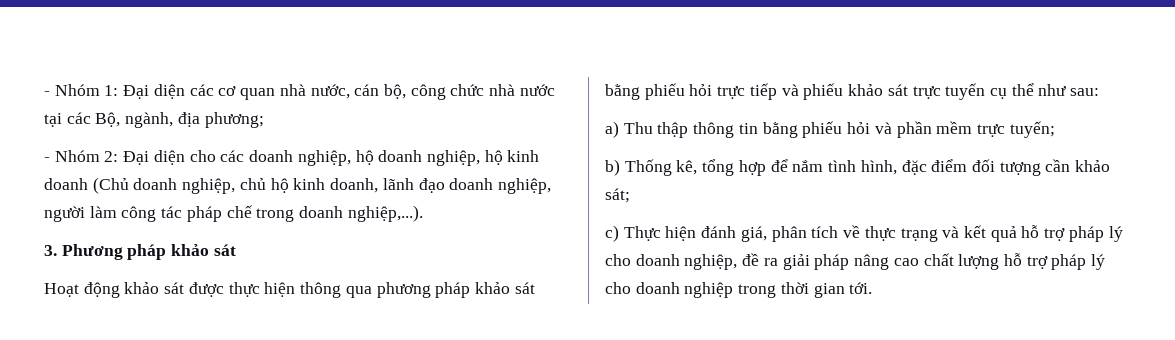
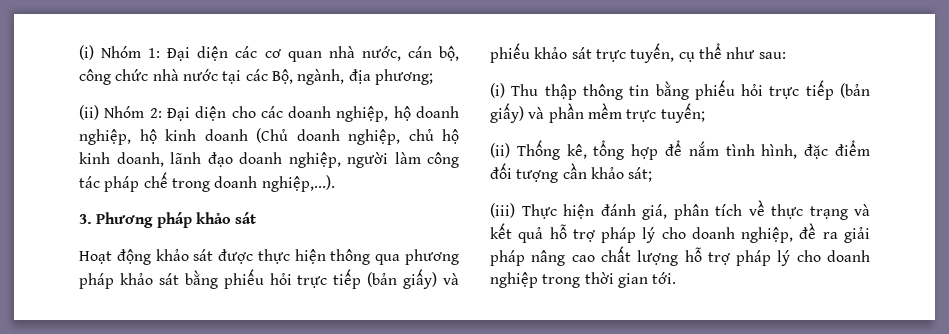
- - Nhóm 1: Đại diện các cơ quan nhà nước, cán bộ, công chức nhà nước tại các Bộ, ngành, địa phương;
+ (i) Nhóm 1: Đại diện các cơ quan nhà nước, cán bộ, công chức nhà nước tại các Bộ, ngành, địa phương;
- - Nhóm 2: Đại diện cho các doanh nghiệp, hộ doanh nghiệp, hộ kinh doanh (Chủ doanh nghiệp, chủ hộ kinh doanh, lãnh đạo doanh nghiệp, người làm công tác pháp chế trong doanh nghiệp,...).
+ (ii) Nhóm 2: Đại diện cho các doanh nghiệp, hộ doanh nghiệp, hộ kinh doanh (Chủ doanh nghiệp, chủ hộ kinh doanh, lãnh đạo doanh nghiệp, người làm công tác pháp chế trong doanh nghiệp,...).
- Hoạt động khảo sát được thực hiện thông qua phương pháp khảo sát bằng phiếu hỏi trực tiếp và phiếu khảo sát trực tuyến cụ thể như sau:
+ Hoạt động khảo sát được thực hiện thông qua phương pháp khảo sát bằng phiếu hỏi trực tiếp (bản giấy) và phiếu khảo sát trực tuyến, cụ thể như sau:
- a) Thu thập thông tin bằng phiếu hỏi và phần mềm trực tuyến;
+ (i) Thu thập thông tin bằng phiếu hỏi trực tiếp (bản giấy) và phần mềm trực tuyến;
- b) Thống kê, tổng hợp để nắm tình hình, đặc điểm đối tượng cần khảo sát;
+ (ii) Thống kê, tổng hợp để nắm tình hình, đặc điểm đối tượng cần khảo sát;
- c) Thực hiện đánh giá, phân tích về thực trạng và kết quả hỗ trợ pháp lý cho doanh nghiệp, đề ra giải pháp nâng cao chất lượng hỗ trợ pháp lý cho doanh nghiệp trong thời gian tới.
+ (iii) Thực hiện đánh giá, phân tích về thực trạng và kết quả hỗ trợ pháp lý cho doanh nghiệp, đề ra giải pháp nâng cao chất lượng hỗ trợ pháp lý cho doanh nghiệp trong thời gian tới.

